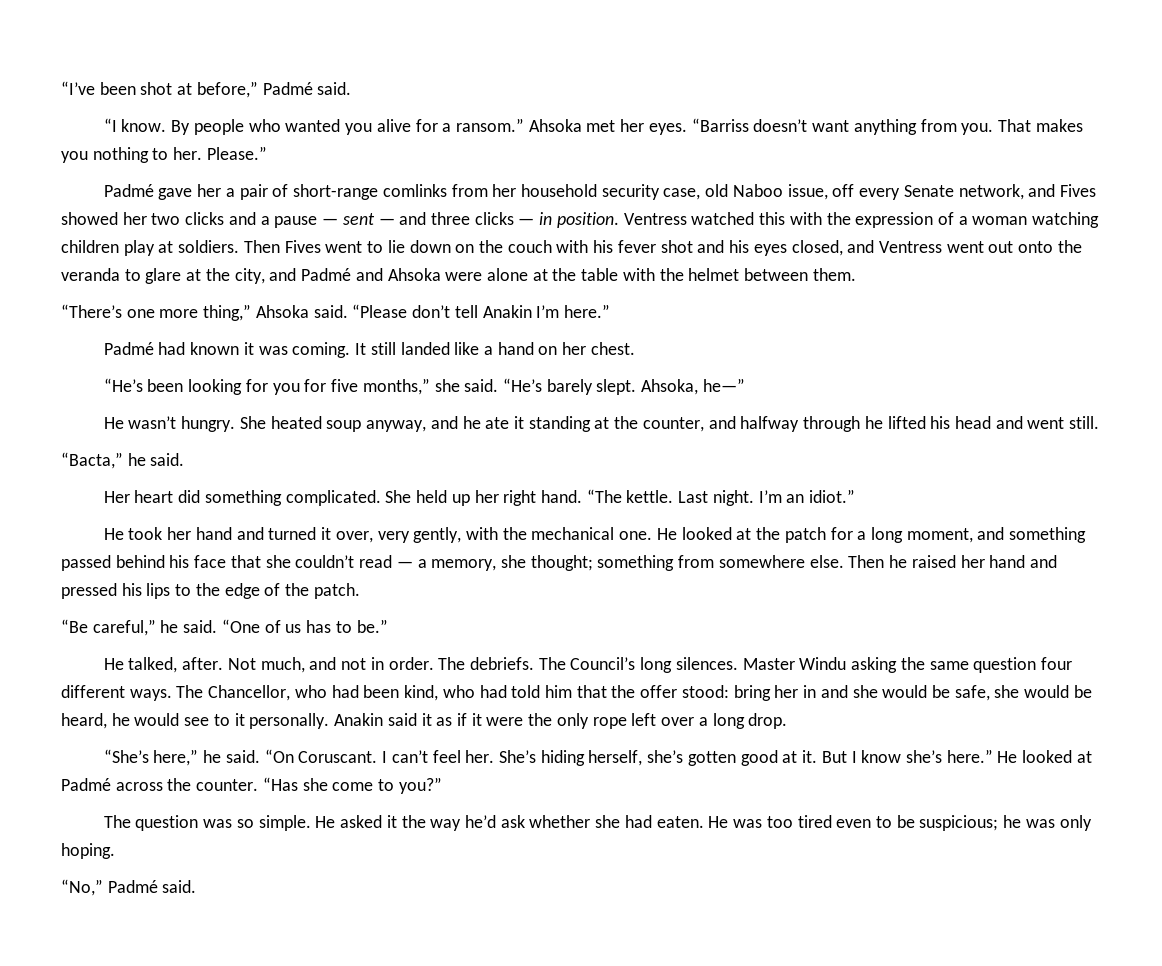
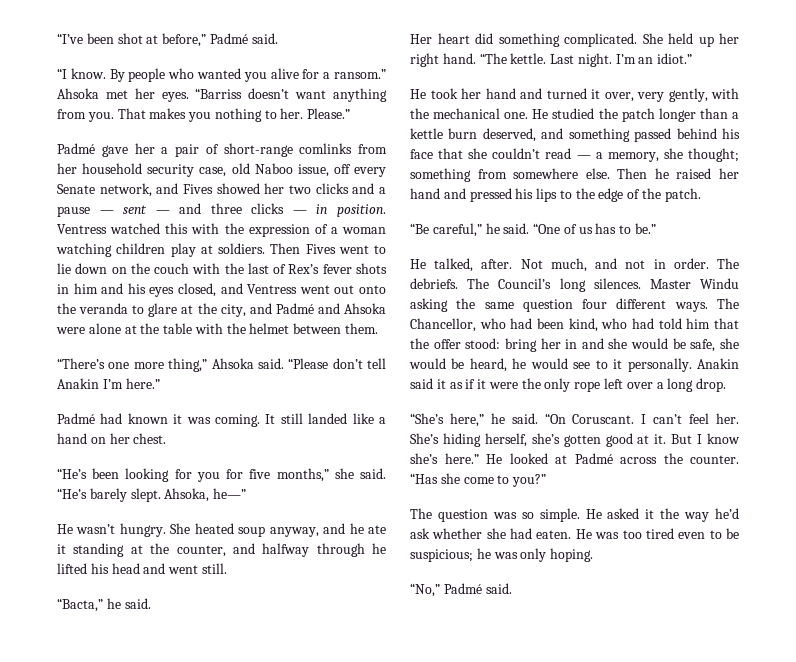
- Then Fives went to lie down on the couch with his fever shot and his eyes closed, and Ventress went out onto the veranda to glare at the city, and Padmé and Ahsoka were alone at the table with the helmet between them.
+ Then Fives went to lie down on the couch with the last of Rex’s fever shots in him and his eyes closed, and Ventress went out onto the veranda to glare at the city, and Padmé and Ahsoka were alone at the table with the helmet between them.
- He looked at the patch for a long moment, and something passed behind his face that she couldn’t read — a memory, she thought; something from somewhere else.
+ He studied the patch longer than a kettle burn deserved, and something passed behind his face that she couldn’t read — a memory, she thought; something from somewhere else.

